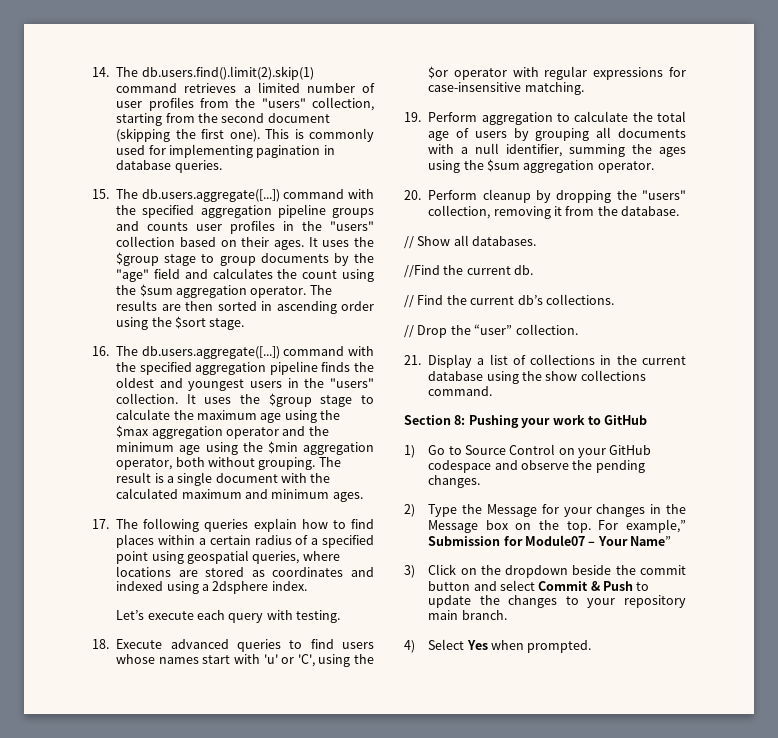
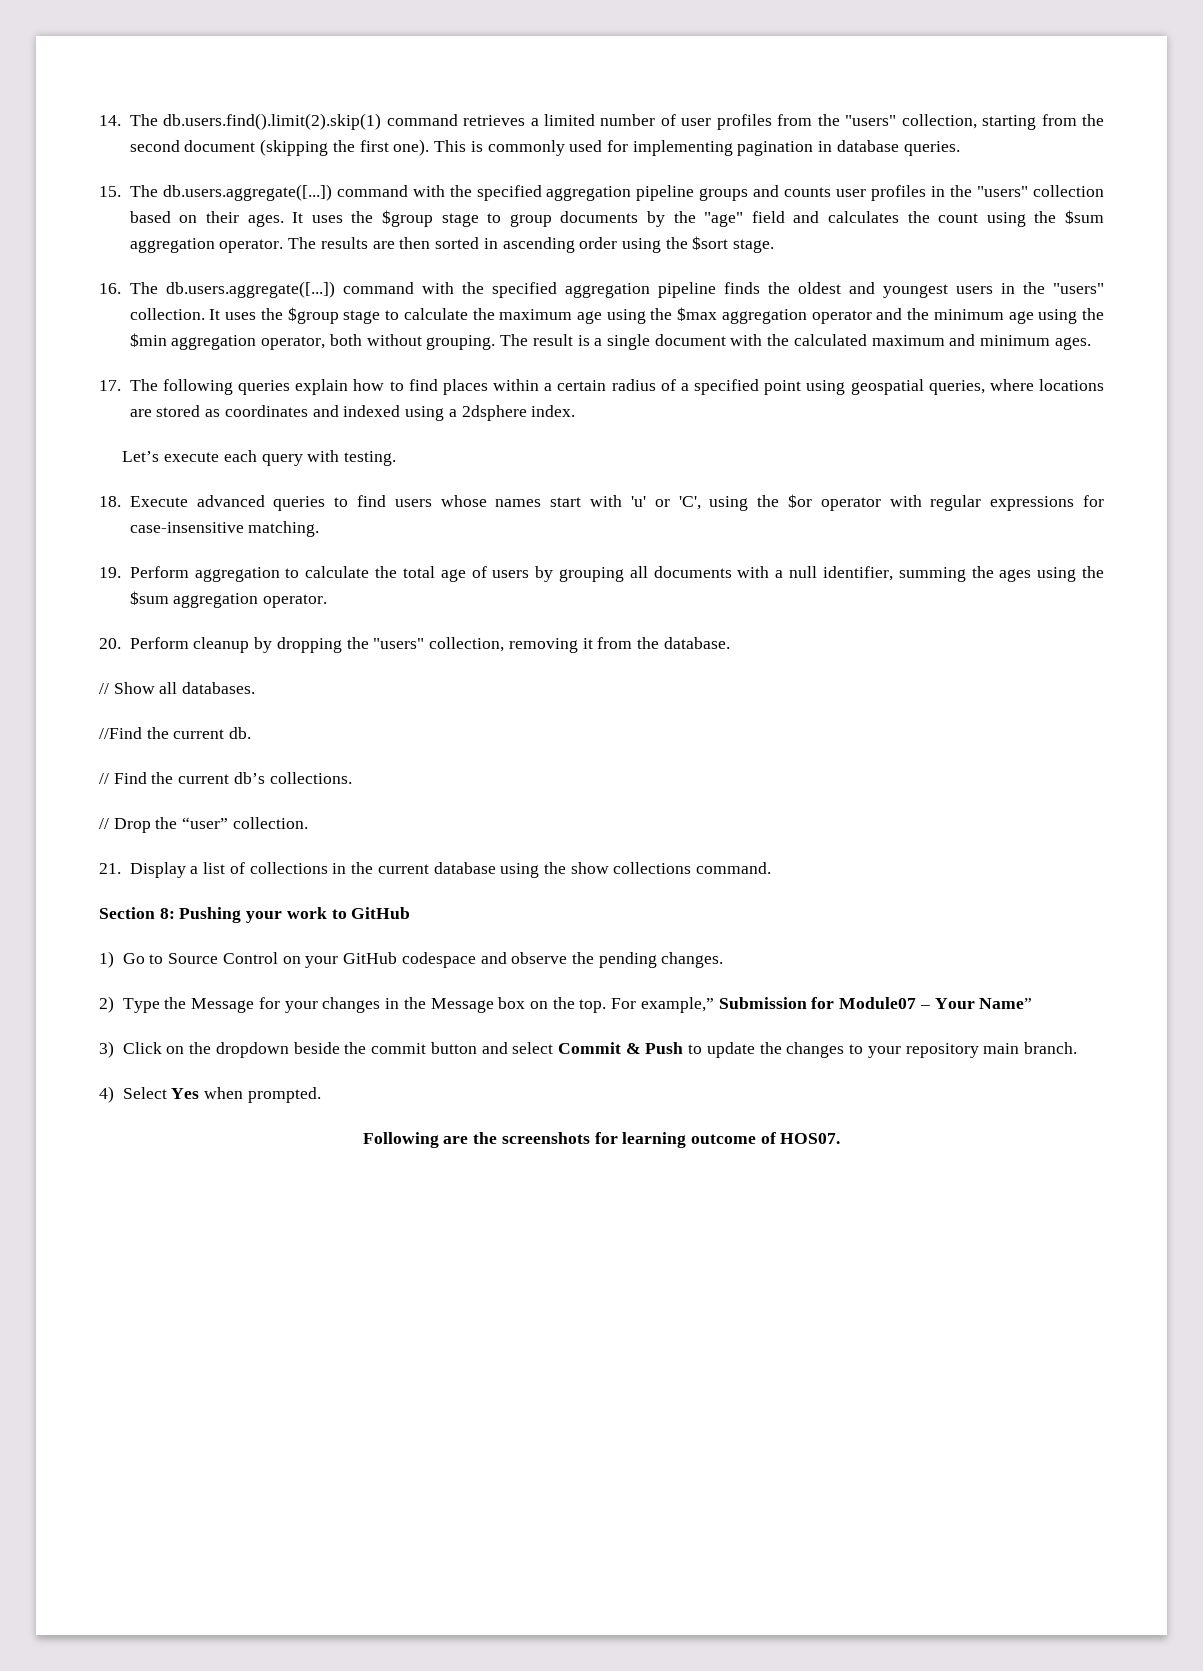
+ Following are the screenshots for learning outcome of HOS07.

